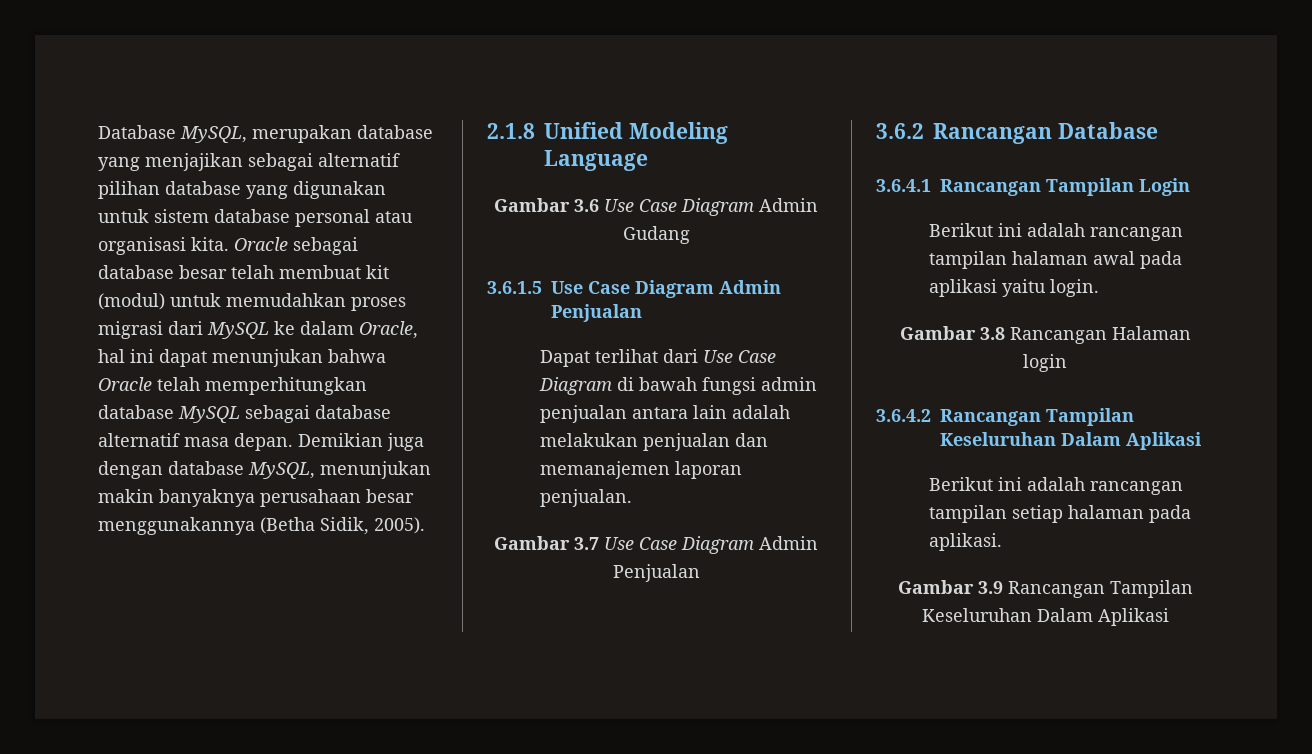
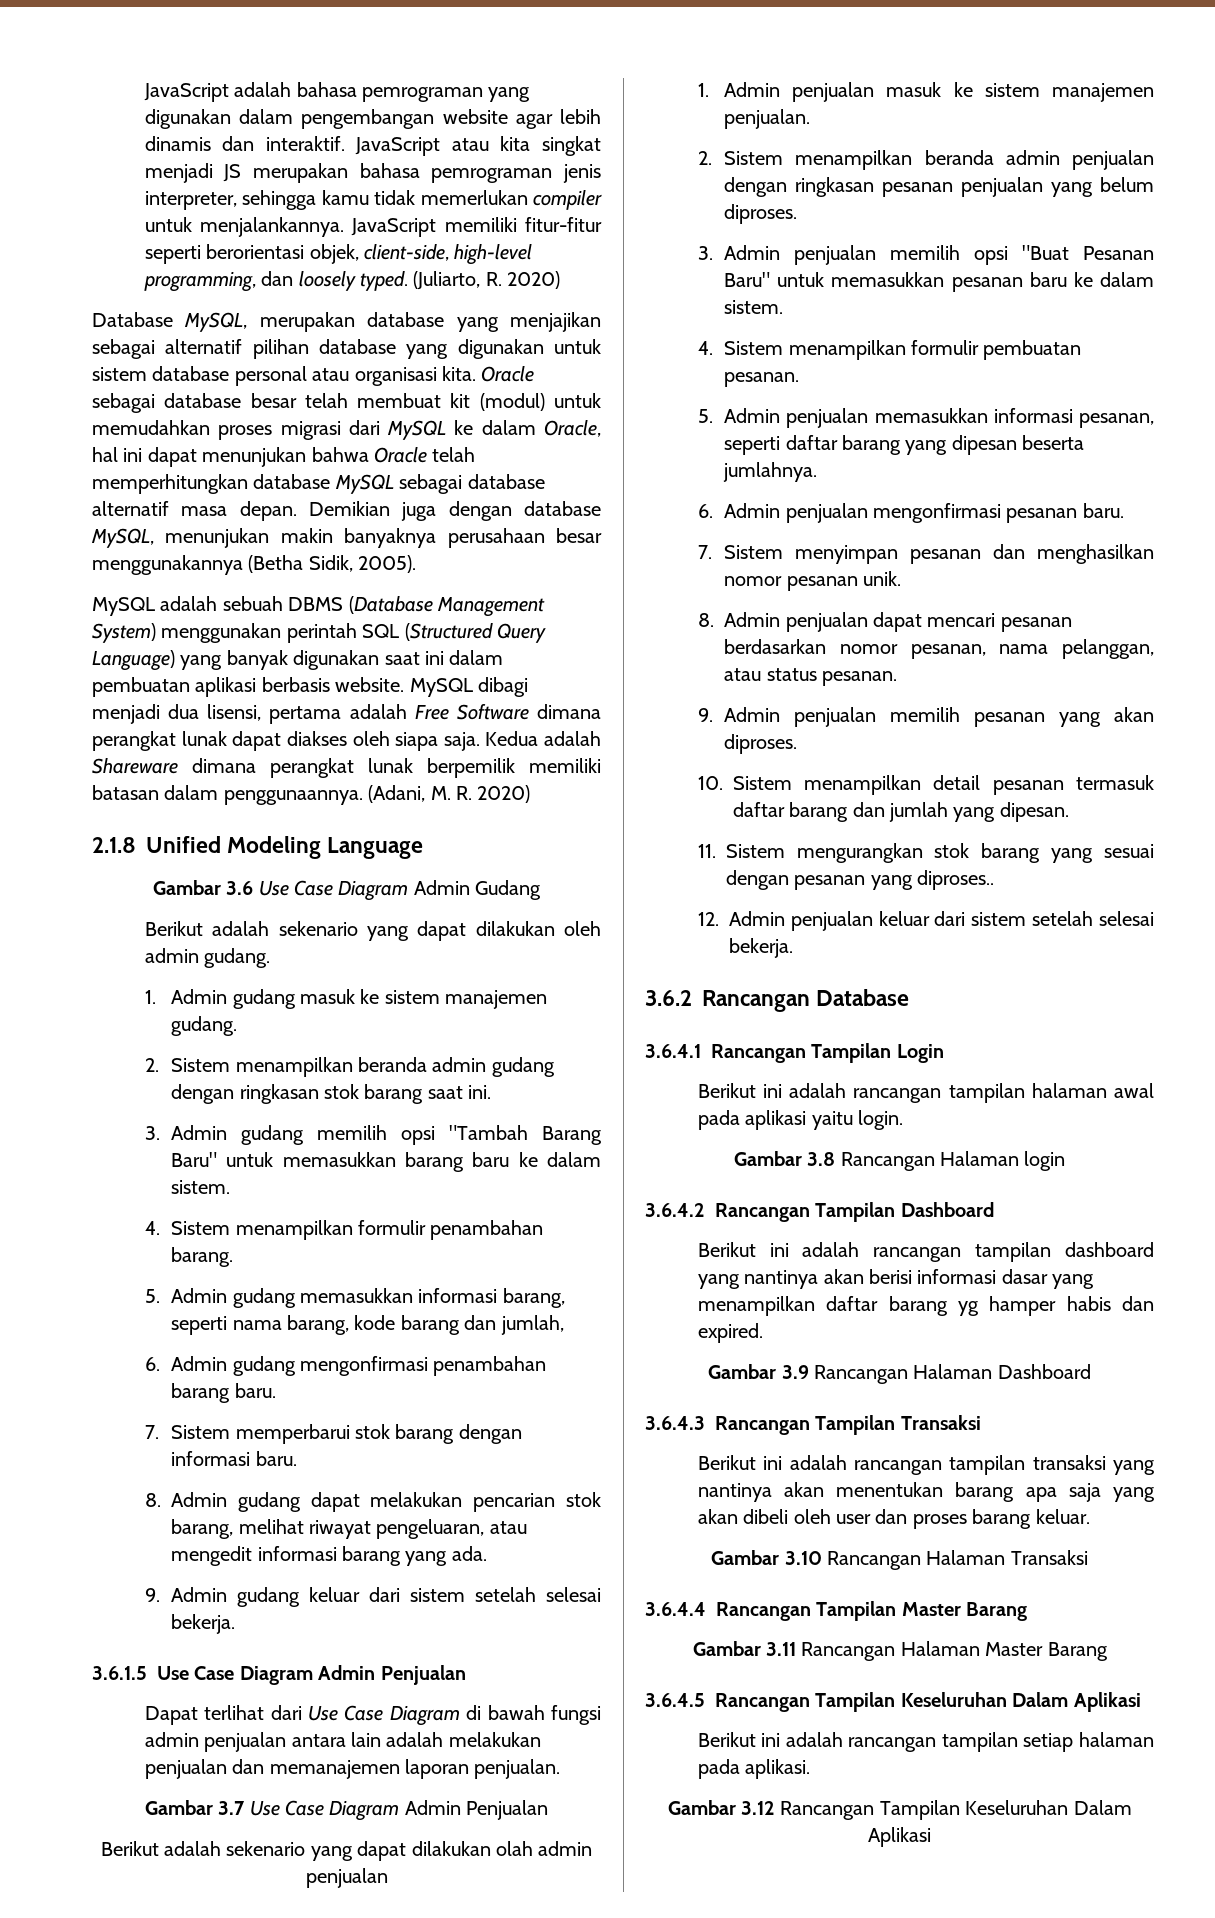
+ JavaScript adalah bahasa pemrograman yang digunakan dalam pengembangan website agar lebih dinamis dan interaktif. JavaScript atau kita singkat menjadi JS merupakan bahasa pemrograman jenis interpreter, sehingga kamu tidak memerlukan compiler untuk menjalankannya. JavaScript memiliki fitur-fitur seperti berorientasi objek, client-side, high-level programming, dan loosely typed. (Juliarto, R. 2020)
+ MySQL adalah sebuah DBMS (Database Management System) menggunakan perintah SQL (Structured Query Language) yang banyak digunakan saat ini dalam pembuatan aplikasi berbasis website. MySQL dibagi menjadi dua lisensi, pertama adalah Free Software dimana perangkat lunak dapat diakses oleh siapa saja. Kedua adalah Shareware dimana perangkat lunak berpemilik memiliki batasan dalam penggunaannya. (Adani, M. R. 2020)
+ Berikut adalah sekenario yang dapat dilakukan oleh admin gudang.
+ 1. Admin gudang masuk ke sistem manajemen gudang.
+ 2. Sistem menampilkan beranda admin gudang dengan ringkasan stok barang saat ini.
+ 3. Admin gudang memilih opsi "Tambah Barang Baru" untuk memasukkan barang baru ke dalam sistem.
+ 4. Sistem menampilkan formulir penambahan barang.
+ 5. Admin gudang memasukkan informasi barang, seperti nama barang, kode barang dan jumlah,
+ 6. Admin gudang mengonfirmasi penambahan barang baru.
+ 7. Sistem memperbarui stok barang dengan informasi baru.
+ 8. Admin gudang dapat melakukan pencarian stok barang, melihat riwayat pengeluaran, atau mengedit informasi barang yang ada.
+ 9. Admin gudang keluar dari sistem setelah selesai bekerja.
+ Berikut adalah sekenario yang dapat dilakukan olah admin penjualan
+ 1. Admin penjualan masuk ke sistem manajemen penjualan.
+ 2. Sistem menampilkan beranda admin penjualan dengan ringkasan pesanan penjualan yang belum diproses.
+ 3. Admin penjualan memilih opsi "Buat Pesanan Baru" untuk memasukkan pesanan baru ke dalam sistem.
+ 4. Sistem menampilkan formulir pembuatan pesanan.
+ 5. Admin penjualan memasukkan informasi pesanan, seperti daftar barang yang dipesan beserta jumlahnya.
+ 6. Admin penjualan mengonfirmasi pesanan baru.
+ 7. Sistem menyimpan pesanan dan menghasilkan nomor pesanan unik.
+ 8. Admin penjualan dapat mencari pesanan berdasarkan nomor pesanan, nama pelanggan, atau status pesanan.
+ 9. Admin penjualan memilih pesanan yang akan diproses.
+ 10. Sistem menampilkan detail pesanan termasuk daftar barang dan jumlah yang dipesan.
+ 11. Sistem mengurangkan stok barang yang sesuai dengan pesanan yang diproses..
+ 12. Admin penjualan keluar dari sistem setelah selesai bekerja.
- 3.6.4.2 Rancangan Tampilan Keseluruhan Dalam Aplikasi
+ 3.6.4.2 Rancangan Tampilan Dashboard
+ Berikut ini adalah rancangan tampilan dashboard yang nantinya akan berisi informasi dasar yang menampilkan daftar barang yg hamper habis dan expired.
+ Gambar 3.9 Rancangan Halaman Dashboard
+ 3.6.4.3 Rancangan Tampilan Transaksi
+ Berikut ini adalah rancangan tampilan transaksi yang nantinya akan menentukan barang apa saja yang akan dibeli oleh user dan proses barang keluar.
+ Gambar 3.10 Rancangan Halaman Transaksi
+ 3.6.4.4 Rancangan Tampilan Master Barang
+ Gambar 3.11 Rancangan Halaman Master Barang
+ 3.6.4.5 Rancangan Tampilan Keseluruhan Dalam Aplikasi
- Gambar 3.9 Rancangan Tampilan Keseluruhan Dalam Aplikasi
+ Gambar 3.12 Rancangan Tampilan Keseluruhan Dalam Aplikasi

